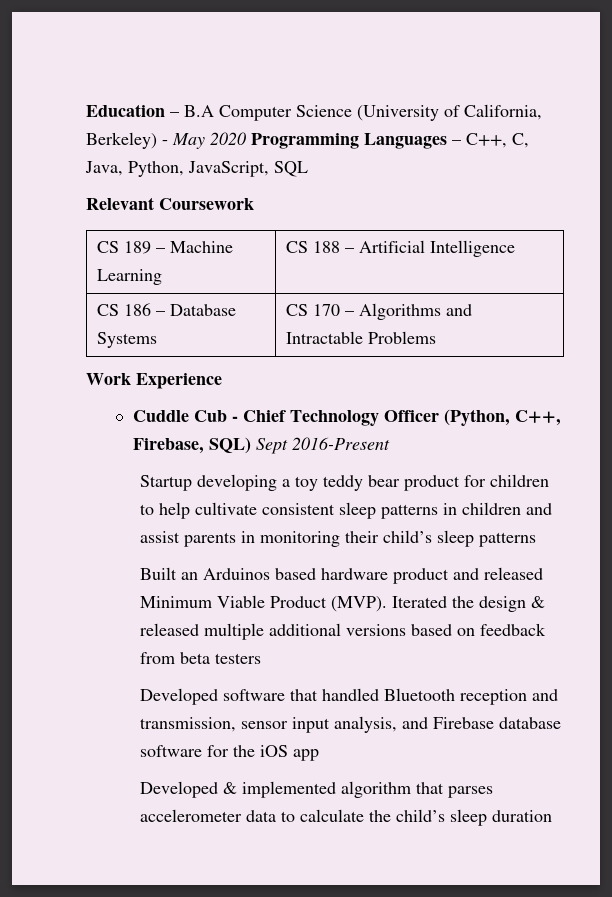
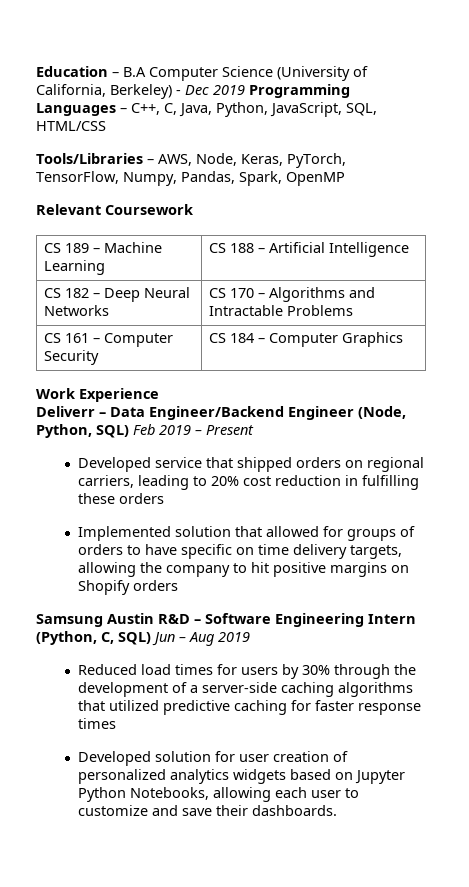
- Education – B.A Computer Science (University of California, Berkeley) - May 2020 Programming Languages – C++, C, Java, Python, JavaScript, SQL
+ Education – B.A Computer Science (University of California, Berkeley) - Dec 2019 Programming Languages – C++, C, Java, Python, JavaScript, SQL, HTML/CSS
+ Tools/Libraries – AWS, Node, Keras, PyTorch, TensorFlow, Numpy, Pandas, Spark, OpenMP
- CS 186 – Database Systems | CS 170 – Algorithms and Intractable Problems
+ CS 182 – Deep Neural Networks | CS 170 – Algorithms and Intractable Problems
+ CS 161 – Computer Security | CS 184 – Computer Graphics
  Work Experience
- Cuddle Cub - Chief Technology Officer (Python, C++, Firebase, SQL) Sept 2016-Present
- Startup developing a toy teddy bear product for children to help cultivate consistent sleep patterns in children and assist parents in monitoring their child’s sleep patterns
- Built an Arduinos based hardware product and released Minimum Viable Product (MVP). Iterated the design & released multiple additional versions based on feedback from beta testers
- Developed software that handled Bluetooth reception and transmission, sensor input analysis, and Firebase database software for the iOS app
- Developed & implemented algorithm that parses accelerometer data to calculate the child’s sleep duration
+ Deliverr – Data Engineer/Backend Engineer (Node, Python, SQL) Feb 2019 – Present
+ Developed service that shipped orders on regional carriers, leading to 20% cost reduction in fulfilling these orders
+ Implemented solution that allowed for groups of orders to have specific on time delivery targets, allowing the company to hit positive margins on Shopify orders
+ Samsung Austin R&D – Software Engineering Intern (Python, C, SQL) Jun – Aug 2019
+ Reduced load times for users by 30% through the development of a server-side caching algorithms that utilized predictive caching for faster response times
+ Developed solution for user creation of personalized analytics widgets based on Jupyter Python Notebooks, allowing each user to customize and save their dashboards.

